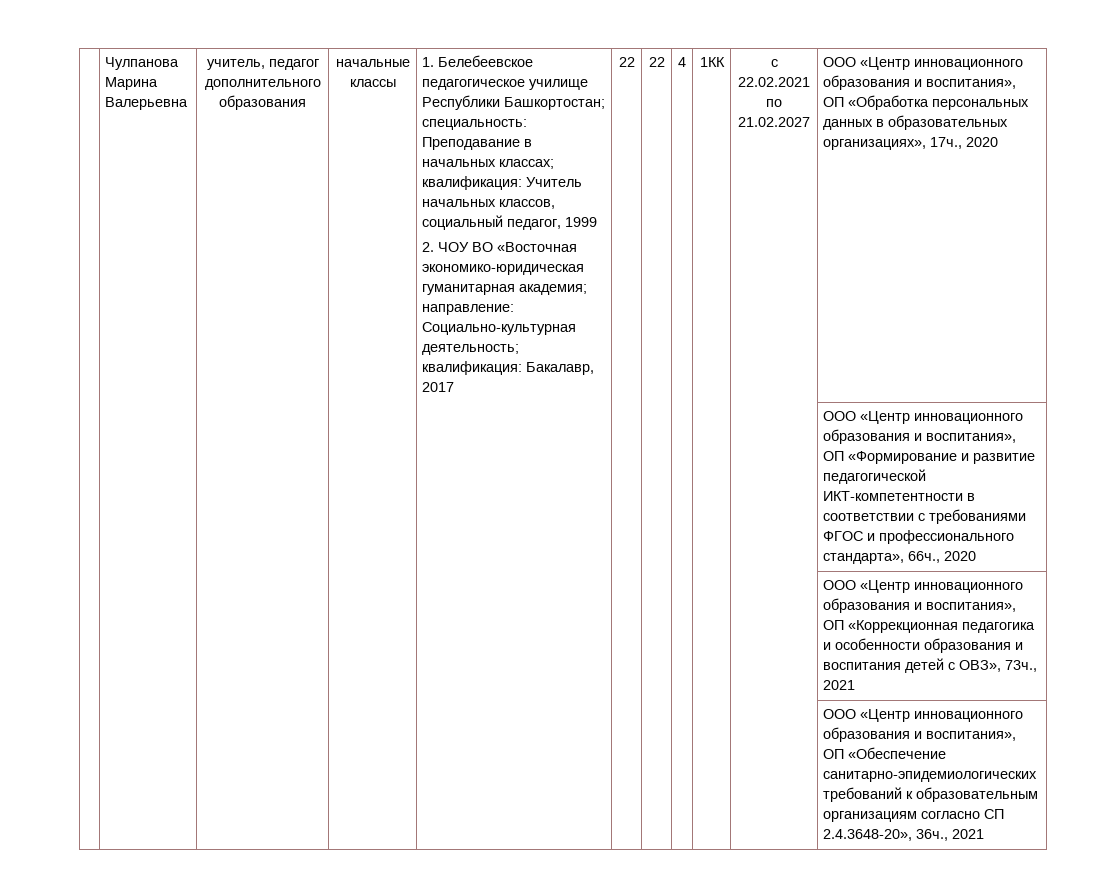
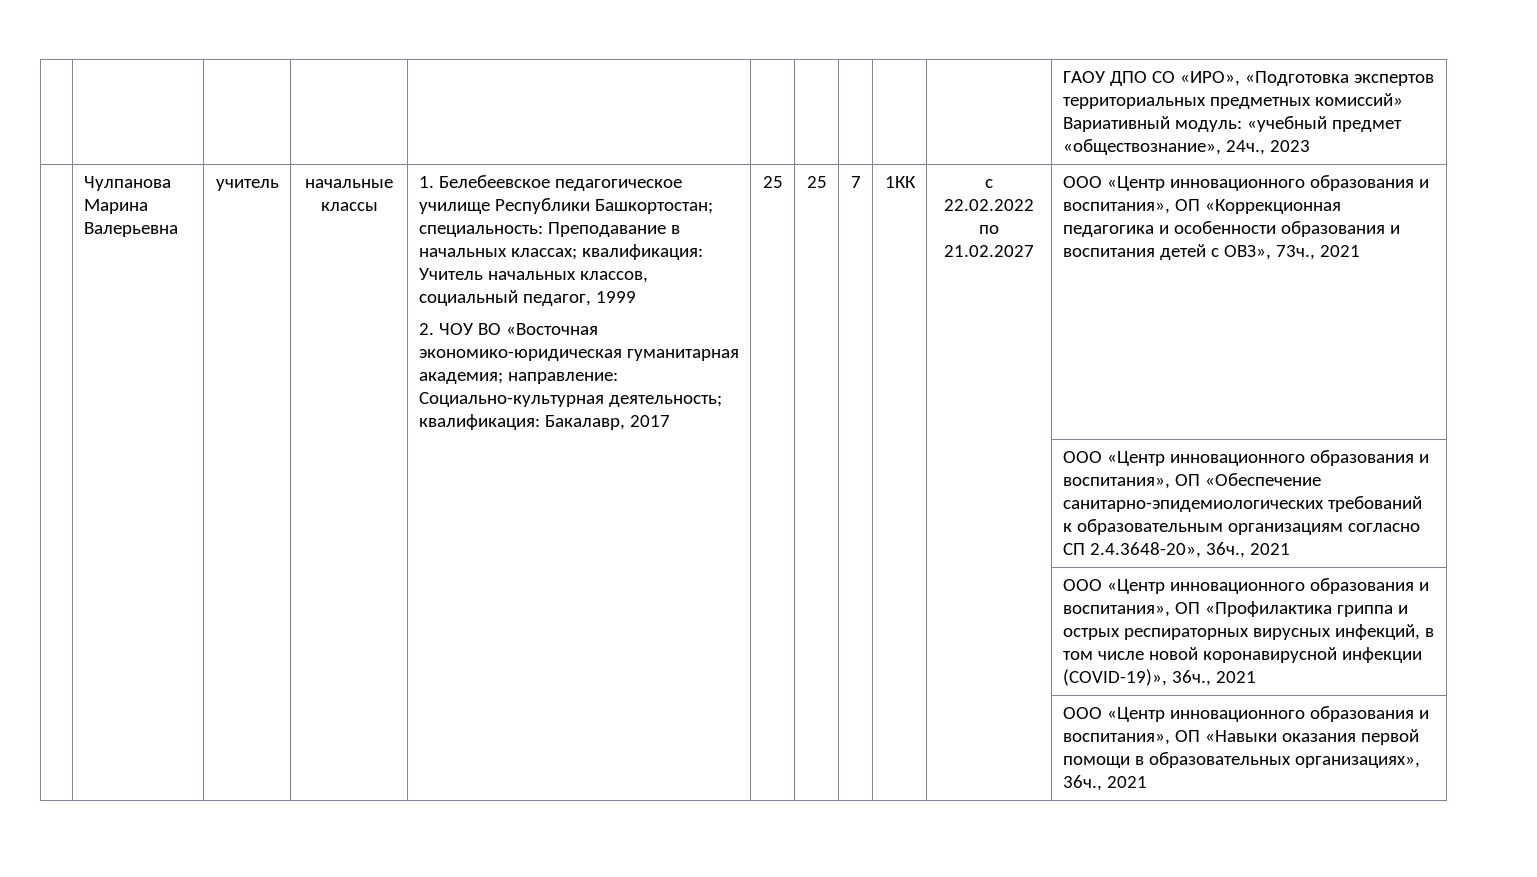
+ ГАОУ ДПО СО «ИРО», «Подготовка экспертов территориальных предметных комиссий» Вариативный модуль: «учебный предмет «обществознание», 24ч., 2023
- учитель, педагог дополнительного образования
+ учитель
- 22 | 22 | 4
+ 25 | 25 | 7
- с 22.02.2021 по 21.02.2027
+ с 22.02.2022 по 21.02.2027
- ООО «Центр инновационного образования и воспитания», ОП «Обработка персональных данных в образовательных организациях», 17ч., 2020
- | | | | | | | | | | ООО «Центр инновационного образования и воспитания», ОП «Формирование и развитие педагогической ИКТ-компетентности в соответствии с требованиями ФГОС и профессионального стандарта», 66ч., 2020
- | | | | | | | | | | ООО «Центр инновационного образования и воспитания», ОП «Коррекционная педагогика и особенности образования и воспитания детей с ОВЗ», 73ч., 2021
+ ООО «Центр инновационного образования и воспитания», ОП «Коррекционная педагогика и особенности образования и воспитания детей с ОВЗ», 73ч., 2021
+ | | | | | | | | | | ООО «Центр инновационного образования и воспитания», ОП «Профилактика гриппа и острых респираторных вирусных инфекций, в том числе новой коронавирусной инфекции (COVID-19)», 36ч., 2021
+ | | | | | | | | | | ООО «Центр инновационного образования и воспитания», ОП «Навыки оказания первой помощи в образовательных организациях», 36ч., 2021

